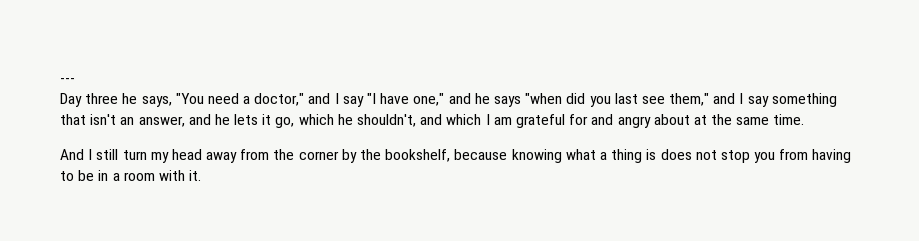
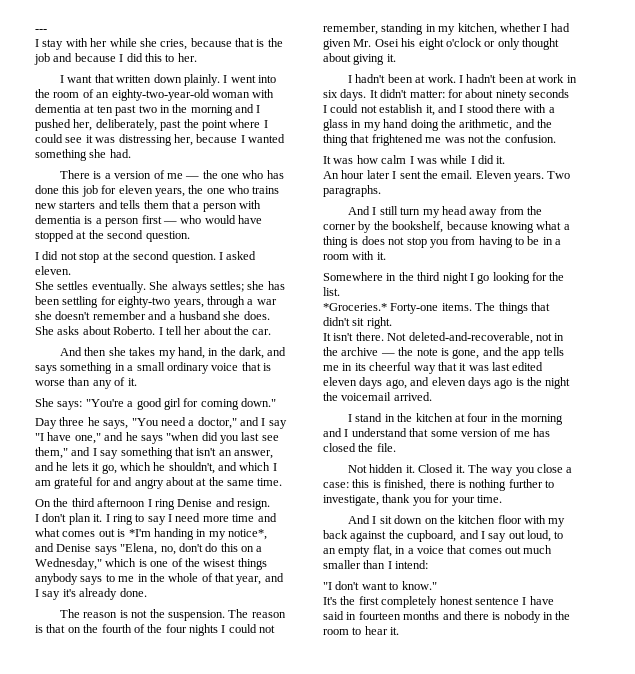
+ I stay with her while she cries, because that is the job and because I did this to her.
+ I want that written down plainly. I went into the room of an eighty-two-year-old woman with dementia at ten past two in the morning and I pushed her, deliberately, past the point where I could see it was distressing her, because I wanted something she had.
+ There is a version of me — the one who has done this job for eleven years, the one who trains new starters and tells them that a person with dementia is a person first — who would have stopped at the second question.
+ I did not stop at the second question. I asked eleven.
+ She settles eventually. She always settles; she has been settling for eighty-two years, through a war she doesn't remember and a husband she does. She asks about Roberto. I tell her about the car.
+ And then she takes my hand, in the dark, and says something in a small ordinary voice that is worse than any of it.
+ She says: "You're a good girl for coming down."
+ On the third afternoon I ring Denise and resign.
+ I don't plan it. I ring to say I need more time and what comes out is *I'm handing in my notice*, and Denise says "Elena, no, don't do this on a Wednesday," which is one of the wisest things anybody says to me in the whole of that year, and I say it's already done.
+ The reason is not the suspension. The reason is that on the fourth of the four nights I could not remember, standing in my kitchen, whether I had given Mr. Osei his eight o'clock or only thought about giving it.
+ I hadn't been at work. I hadn't been at work in six days. It didn't matter: for about ninety seconds I could not establish it, and I stood there with a glass in my hand doing the arithmetic, and the thing that frightened me was not the confusion.
+ It was how calm I was while I did it.
+ An hour later I sent the email. Eleven years. Two paragraphs.
+ Somewhere in the third night I go looking for the list.
+ *Groceries.* Forty-one items. The things that didn't sit right.
+ It isn't there. Not deleted-and-recoverable, not in the archive — the note is gone, and the app tells me in its cheerful way that it was last edited eleven days ago, and eleven days ago is the night the voicemail arrived.
+ I stand in the kitchen at four in the morning and I understand that some version of me has closed the file.
+ Not hidden it. Closed it. The way you close a case: this is finished, there is nothing further to investigate, thank you for your time.
+ And I sit down on the kitchen floor with my back against the cupboard, and I say out loud, to an empty flat, in a voice that comes out much smaller than I intend:
+ "I don't want to know."
+ It's the first completely honest sentence I have said in fourteen months and there is nobody in the room to hear it.

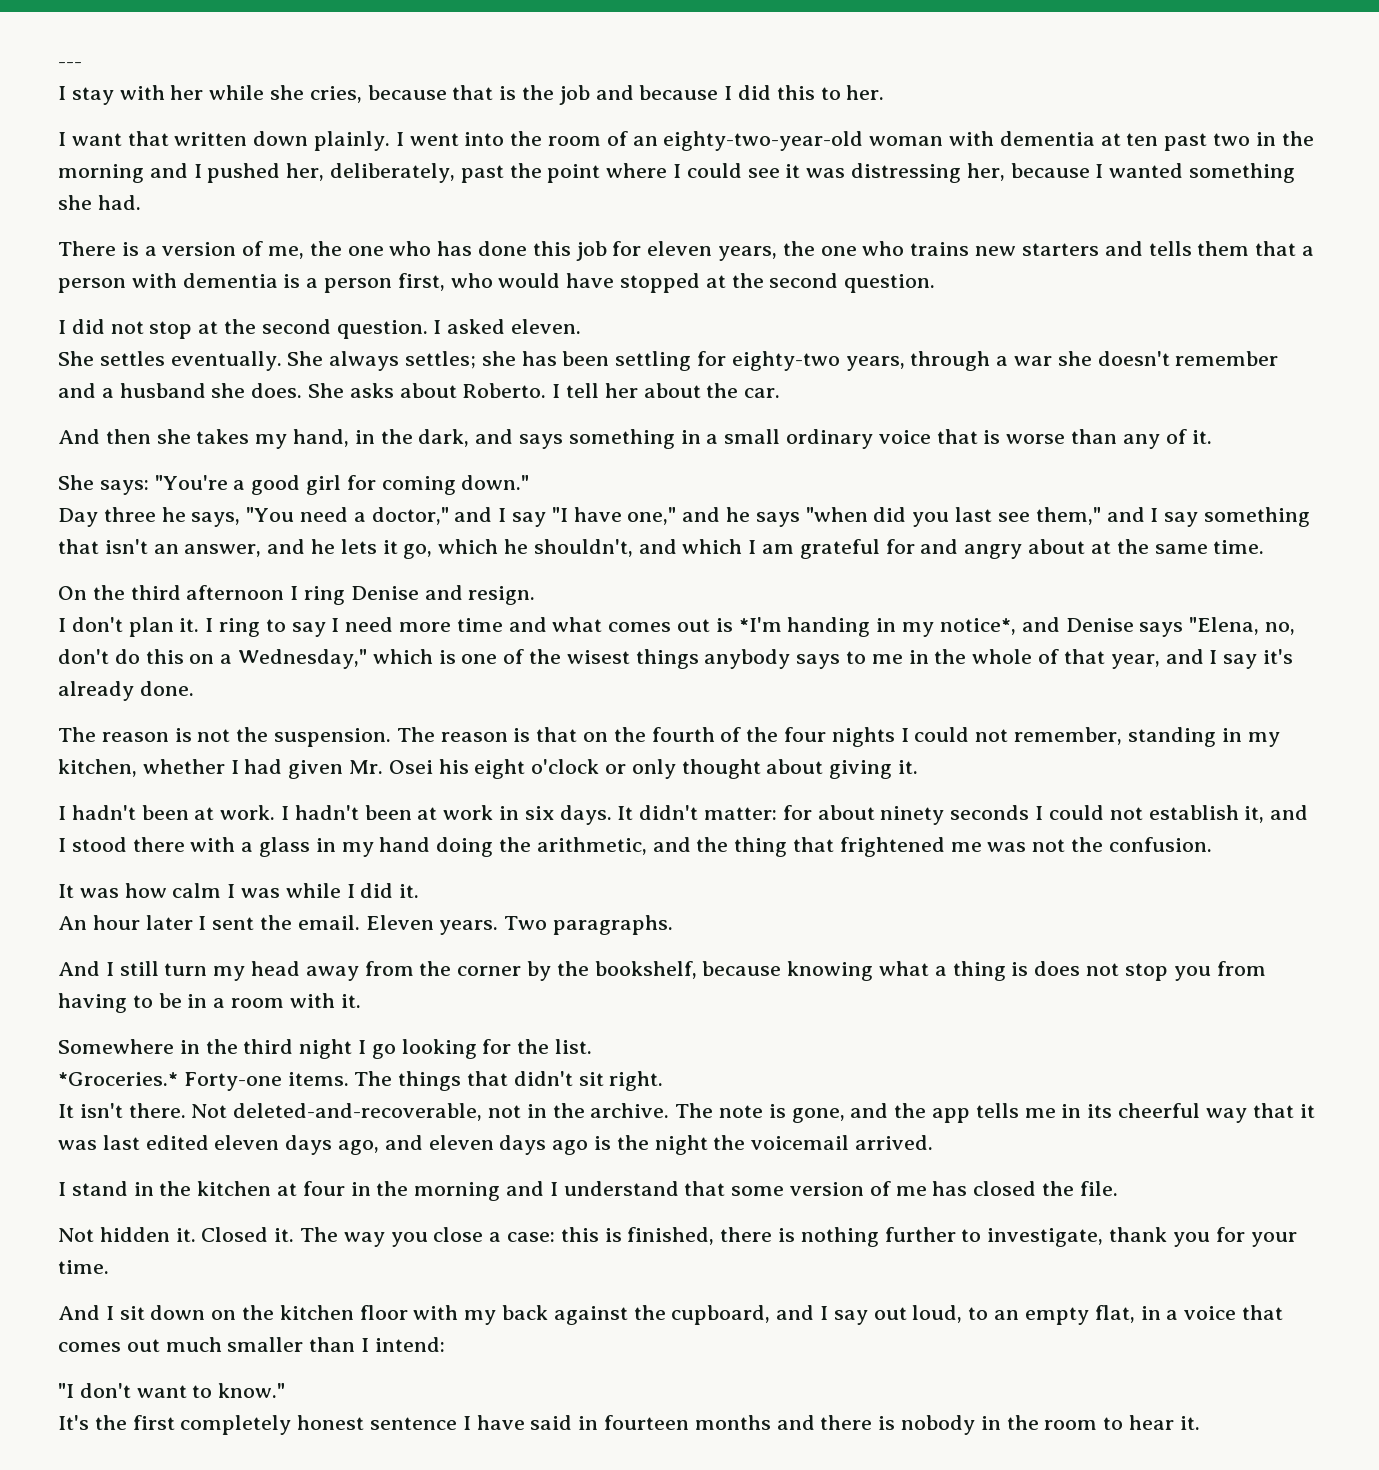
- There is a version of me — the one who has done this job for eleven years, the one who trains new starters and tells them that a person with dementia is a person first — who would have stopped at the second question.
+ There is a version of me, the one who has done this job for eleven years, the one who trains new starters and tells them that a person with dementia is a person first, who would have stopped at the second question.
- Not deleted-and-recoverable, not in the archive — the note is gone, and the app tells me in its cheerful way that it was last edited eleven days ago, and eleven days ago is the night the voicemail arrived.
+ Not deleted-and-recoverable, not in the archive. The note is gone, and the app tells me in its cheerful way that it was last edited eleven days ago, and eleven days ago is the night the voicemail arrived.

